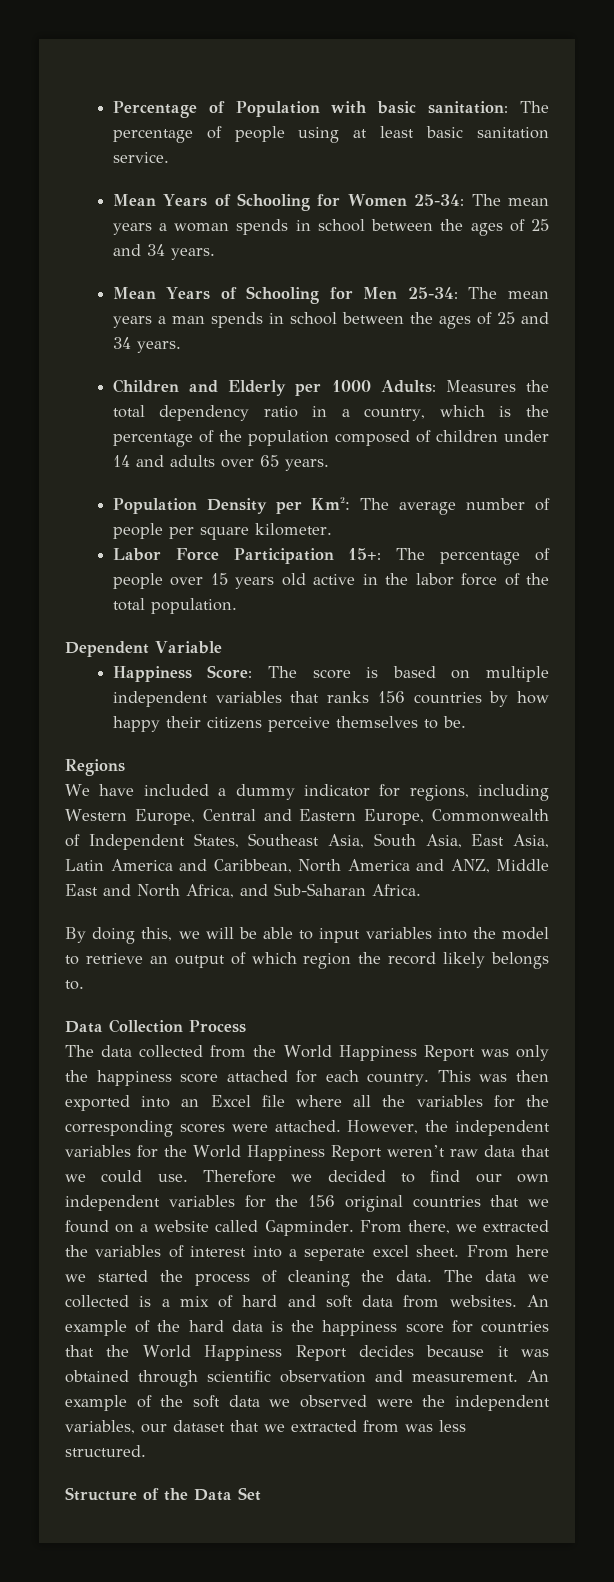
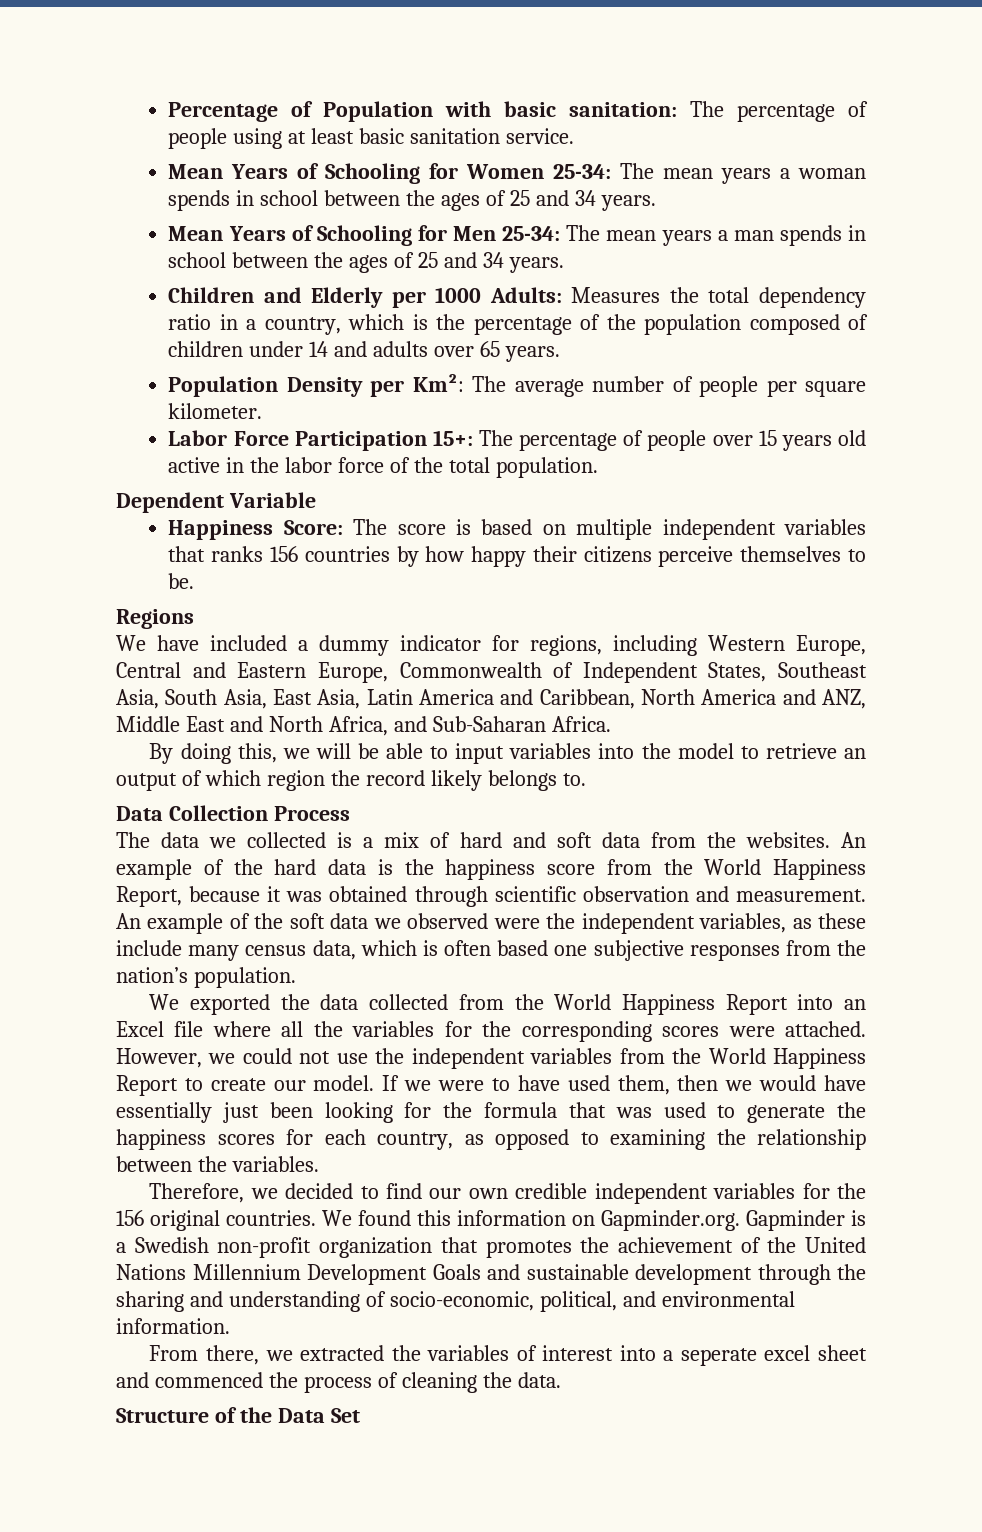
- The data collected from the World Happiness Report was only the happiness score attached for each country. This was then exported into an Excel file where all the variables for the corresponding scores were attached. However, the independent variables for the World Happiness Report weren’t raw data that we could use. Therefore we decided to find our own independent variables for the 156 original countries that we found on a website called Gapminder. From there, we extracted the variables of interest into a seperate excel sheet. From here we started the process of cleaning the data. The data we collected is a mix of hard and soft data from websites.
+ The data we collected is a mix of hard and soft data from the websites.
- An example of the hard data is the happiness score for countries that the World Happiness Report decides because it was obtained through scientific observation and measurement.
+ An example of the hard data is the happiness score from the World Happiness Report, because it was obtained through scientific observation and measurement.
- An example of the soft data we observed were the independent variables, our dataset that we extracted from was less structured.
+ An example of the soft data we observed were the independent variables, as these include many census data, which is often based one subjective responses from the nation’s population.
+ We exported the data collected from the World Happiness Report into an Excel file where all the variables for the corresponding scores were attached. However, we could not use the independent variables from the World Happiness Report to create our model. If we were to have used them, then we would have essentially just been looking for the formula that was used to generate the happiness scores for each country, as opposed to examining the relationship between the variables.
+ Therefore, we decided to find our own credible independent variables for the 156 original countries. We found this information on Gapminder.org. Gapminder is a Swedish non-profit organization that promotes the achievement of the United Nations Millennium Development Goals and sustainable development through the sharing and understanding of socio-economic, political, and environmental information.
+ From there, we extracted the variables of interest into a seperate excel sheet and commenced the process of cleaning the data.

